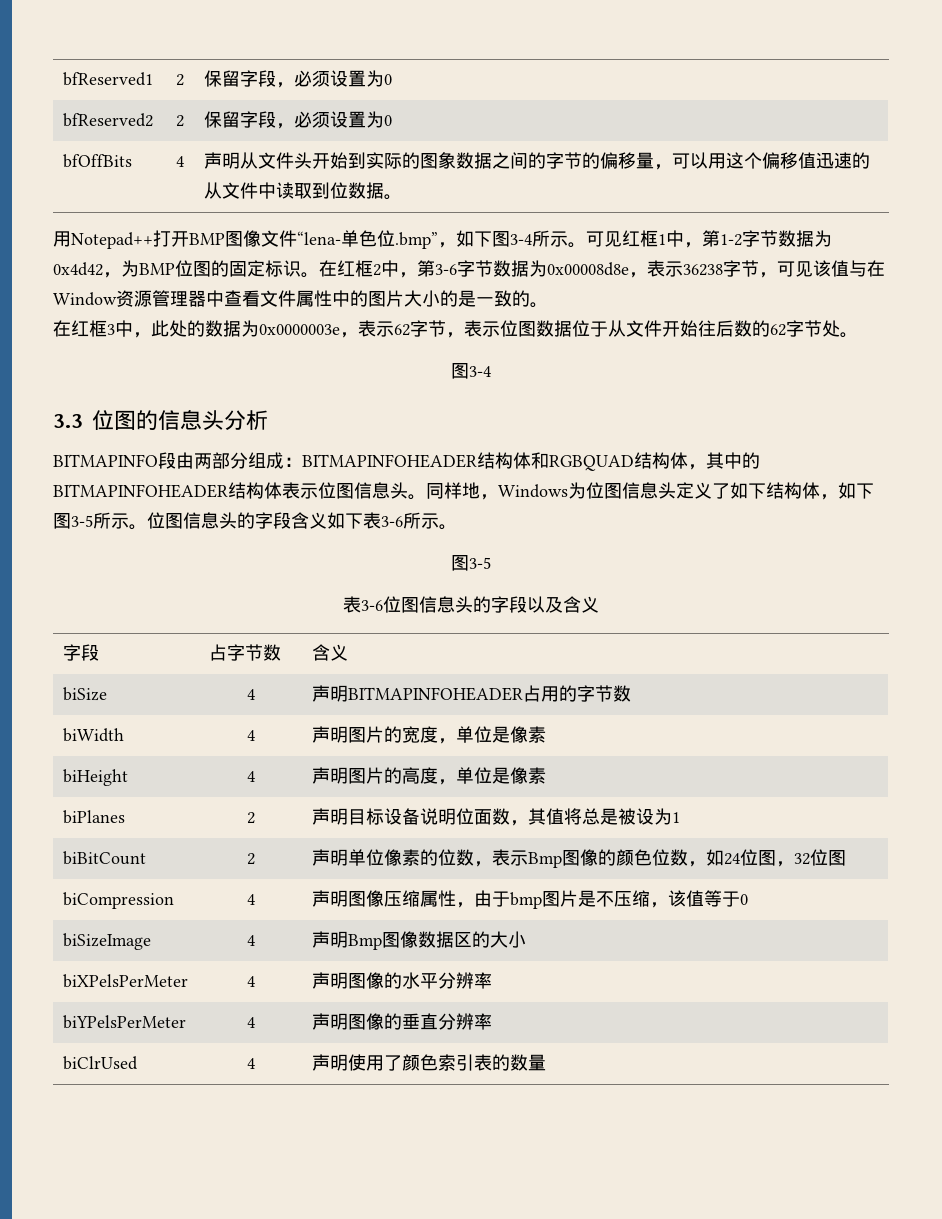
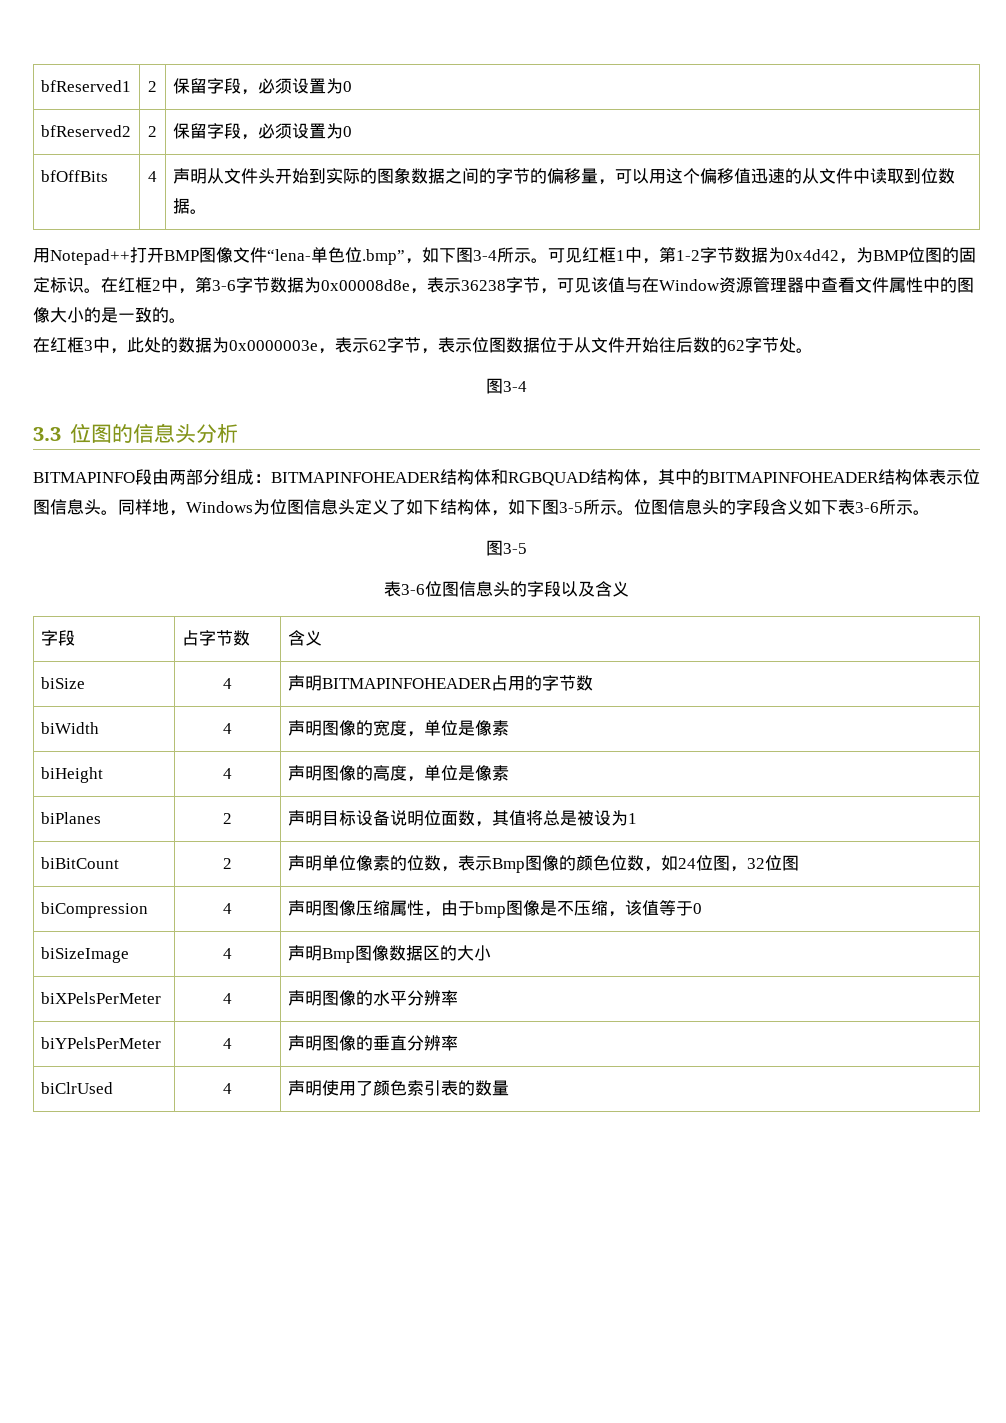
- 在红框2中，第3-6字节数据为0x00008d8e，表示36238字节，可见该值与在Window资源管理器中查看文件属性中的图片大小的是一致的。
+ 在红框2中，第3-6字节数据为0x00008d8e，表示36238字节，可见该值与在Window资源管理器中查看文件属性中的图像大小的是一致的。
- biWidth | 4 | 声明图片的宽度，单位是像素
+ biWidth | 4 | 声明图像的宽度，单位是像素
- biHeight | 4 | 声明图片的高度，单位是像素
+ biHeight | 4 | 声明图像的高度，单位是像素
- biCompression | 4 | 声明图像压缩属性，由于bmp图片是不压缩，该值等于0
+ biCompression | 4 | 声明图像压缩属性，由于bmp图像是不压缩，该值等于0

